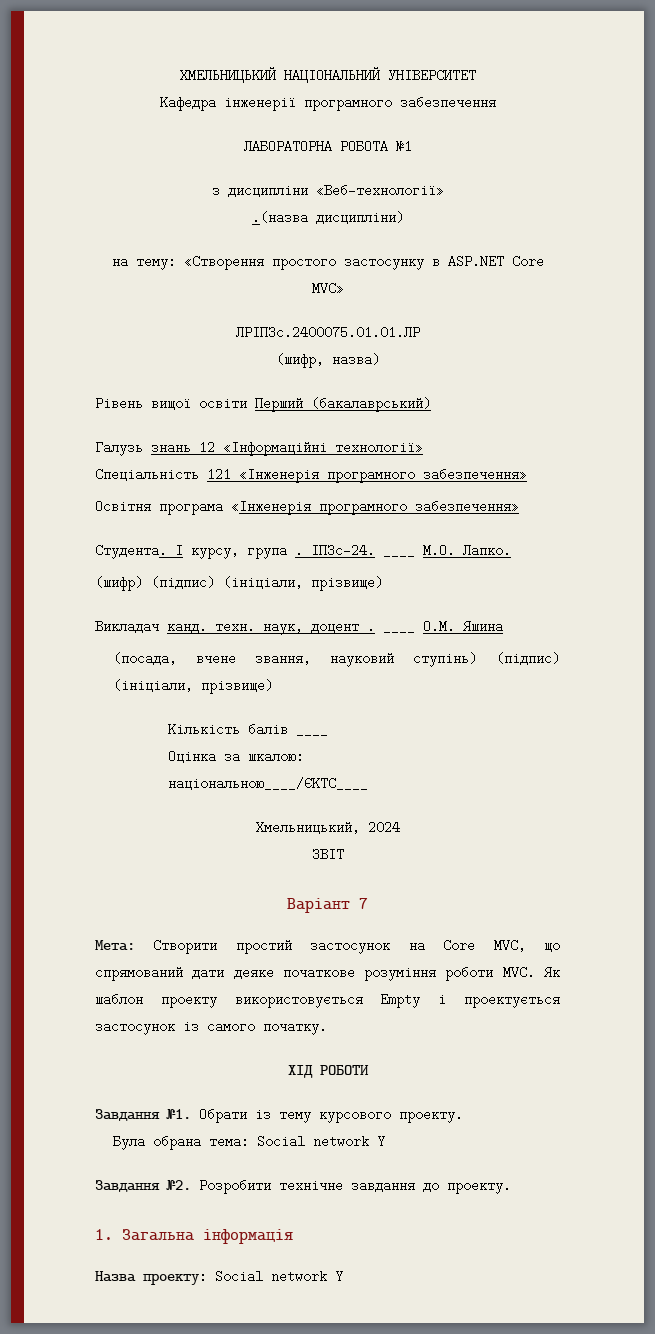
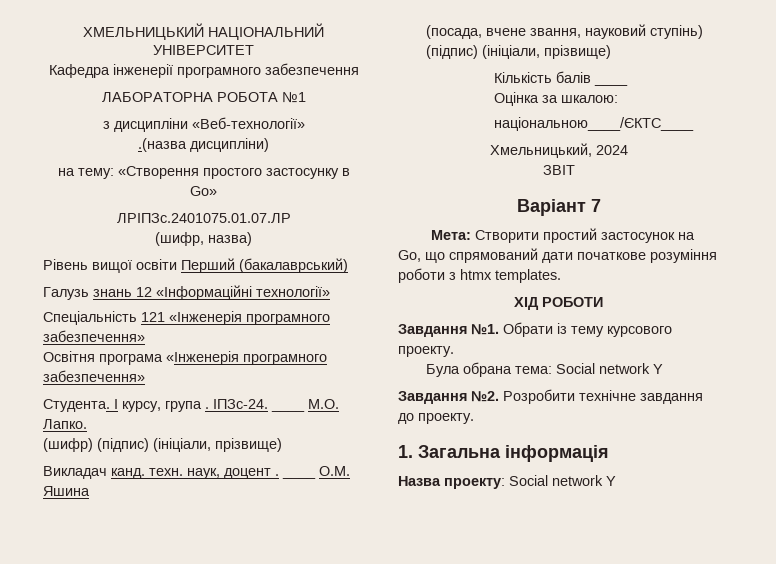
- на тему: «Створення простого застосунку в ASP.NET Core MVC»
- ЛРІПЗс.2400075.01.01.ЛР
+ на тему: «Створення простого застосунку в Go»
+ ЛРІПЗс.2401075.01.07.ЛР
- Мета: Створити простий застосунок на Core MVC, що спрямований дати деяке початкове розуміння роботи MVC. Як шаблон проекту використовується Empty і проектується застосунок із самого початку.
+ Мета: Створити простий застосунок на Go, що спрямований дати початкове розуміння роботи з htmx templates.

